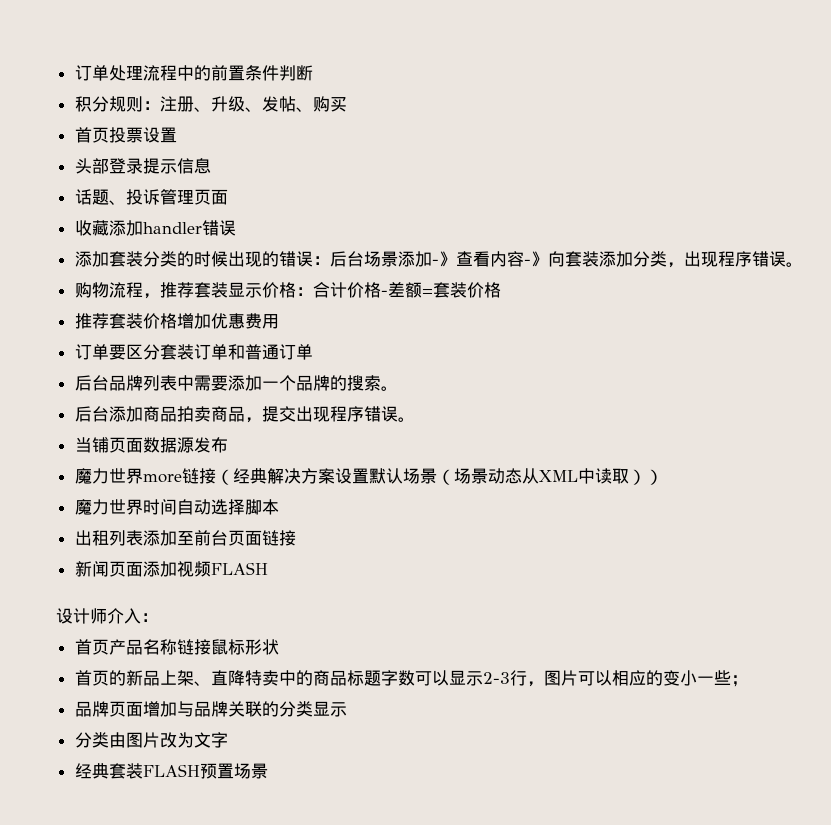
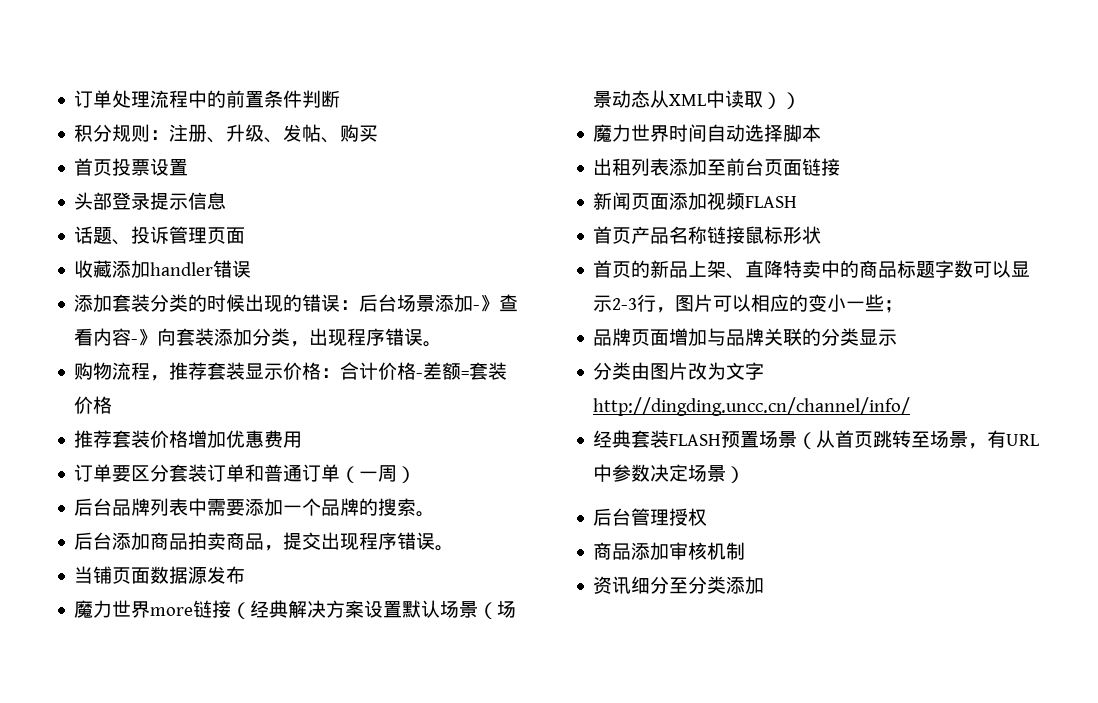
- 订单要区分套装订单和普通订单
+ 订单要区分套装订单和普通订单（一周）
- 设计师介入：
- 分类由图片改为文字
+ 分类由图片改为文字http://dingding.uncc.cn/channel/info/
- 经典套装FLASH预置场景
+ 经典套装FLASH预置场景（从首页跳转至场景，有URL中参数决定场景）
+ 后台管理授权
+ 商品添加审核机制
+ 资讯细分至分类添加

